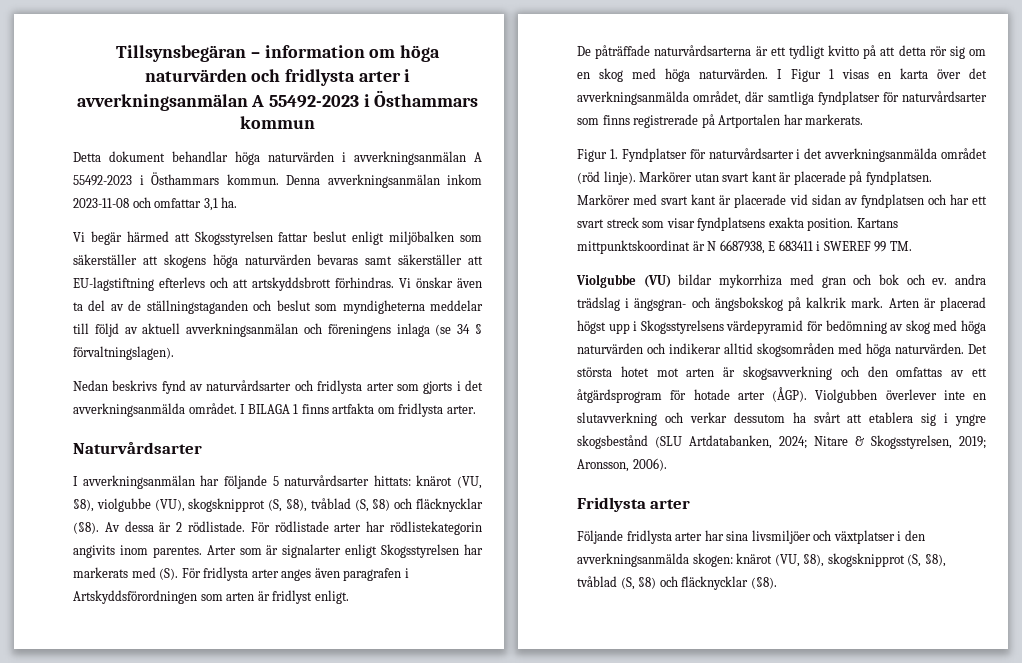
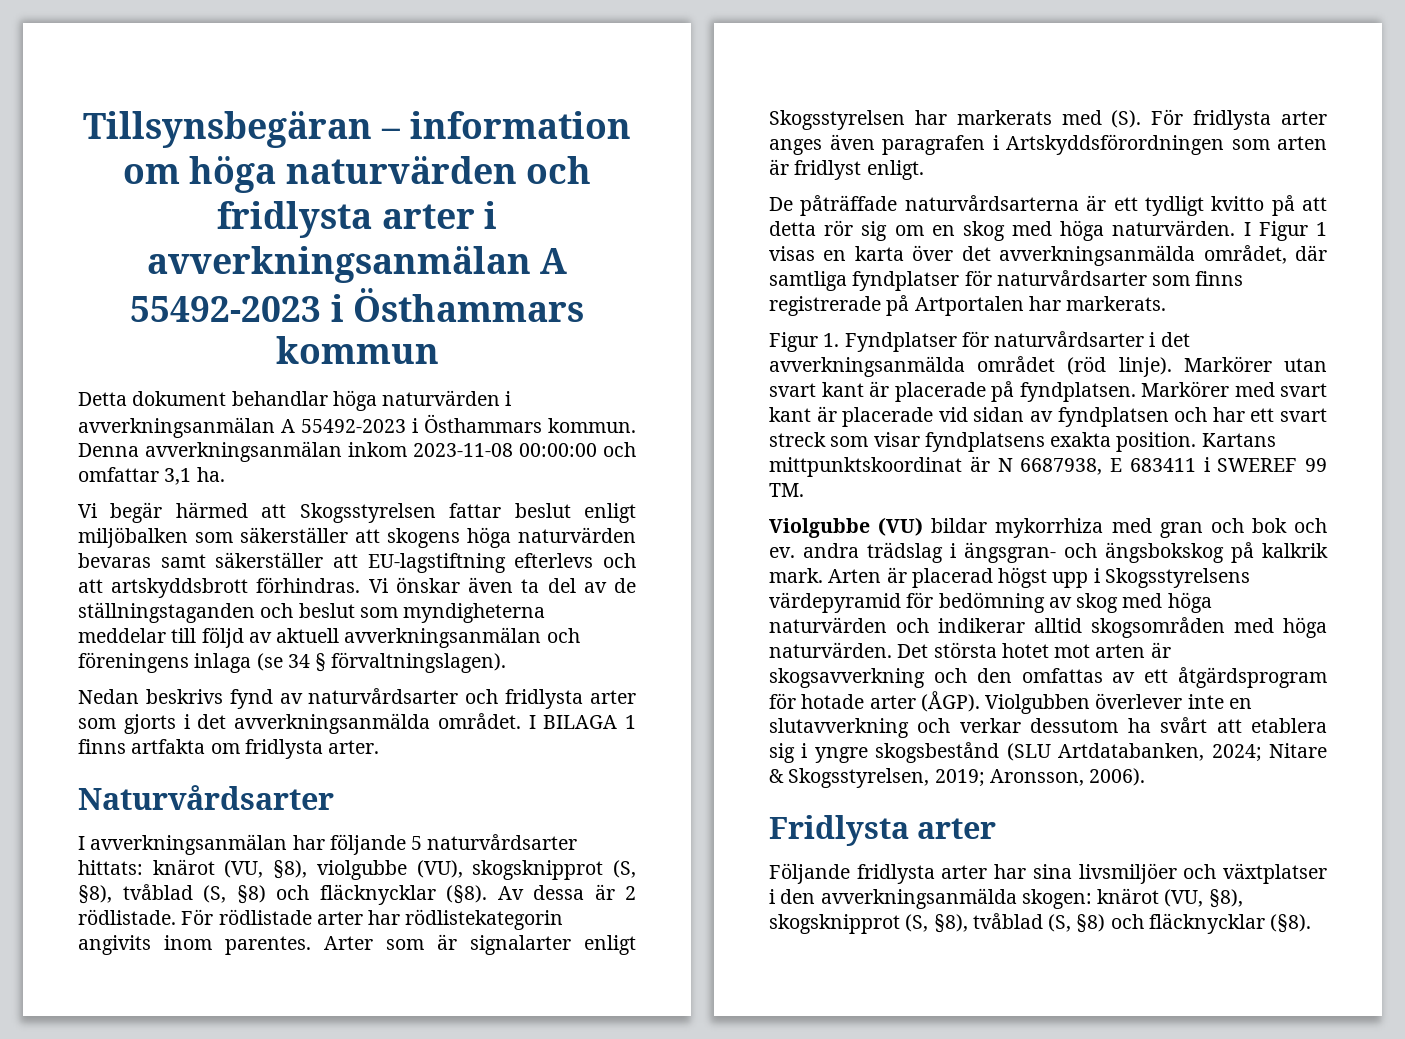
- Denna avverkningsanmälan inkom 2023-11-08 och omfattar 3,1 ha.
+ Denna avverkningsanmälan inkom 2023-11-08 00:00:00 och omfattar 3,1 ha.

